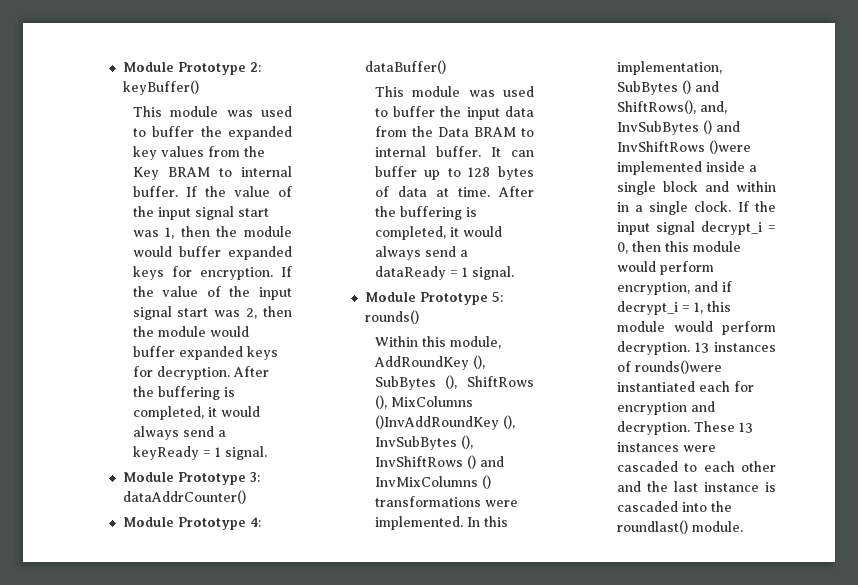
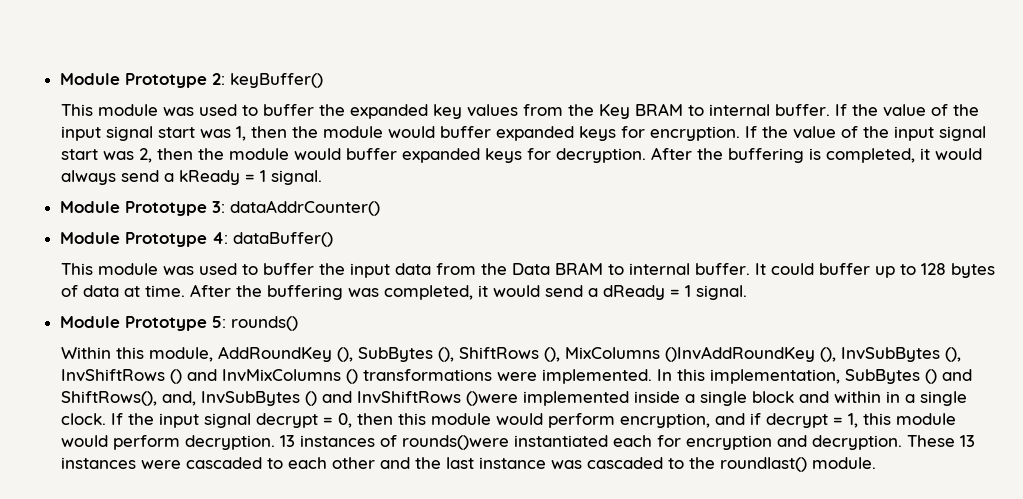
- After the buffering is completed, it would always send a keyReady = 1 signal.
+ After the buffering is completed, it would always send a kReady = 1 signal.
- It can buffer up to 128 bytes of data at time.
+ It could buffer up to 128 bytes of data at time.
- After the buffering is completed, it would always send a dataReady = 1 signal.
+ After the buffering was completed, it would send a dReady = 1 signal.
- If the input signal decrypt_i = 0, then this module would perform encryption, and if decrypt_i = 1, this module would perform decryption.
+ If the input signal decrypt = 0, then this module would perform encryption, and if decrypt = 1, this module would perform decryption.
- These 13 instances were cascaded to each other and the last instance is cascaded into the roundlast() module.
+ These 13 instances were cascaded to each other and the last instance was cascaded to the roundlast() module.

